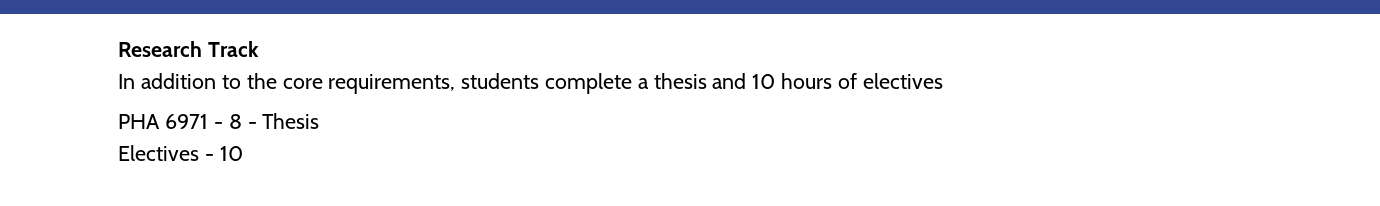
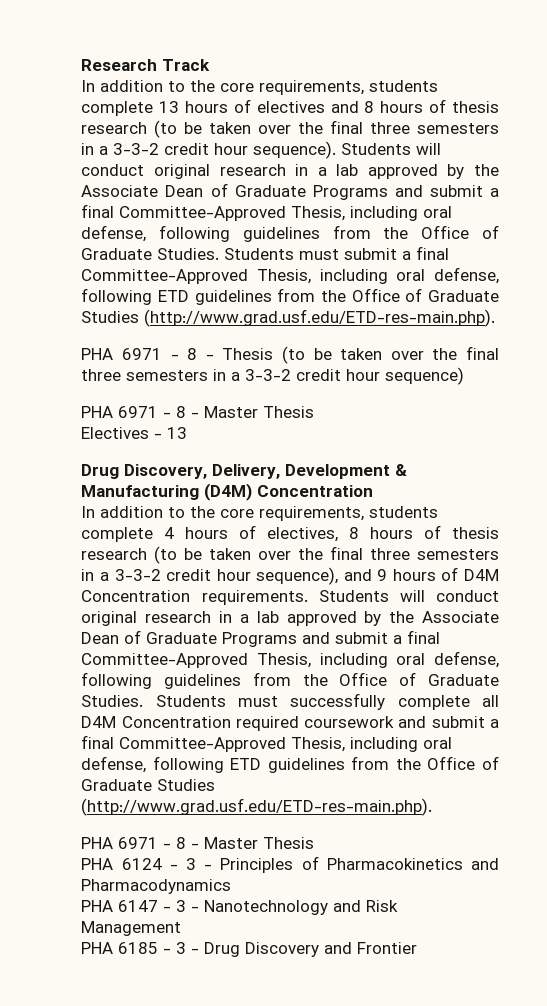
- In addition to the core requirements, students complete a thesis and 10 hours of electives
+ In addition to the core requirements, students complete 13 hours of electives and 8 hours of thesis research (to be taken over the final three semesters in a 3-3-2 credit hour sequence). Students will conduct original research in a lab approved by the Associate Dean of Graduate Programs and submit a final Committee-Approved Thesis, including oral defense, following guidelines from the Office of Graduate Studies. Students must submit a final Committee-Approved Thesis, including oral defense, following ETD guidelines from the Office of Graduate Studies (http://www.grad.usf.edu/ETD-res-main.php).
- PHA 6971 - 8 - Thesis
- Electives - 10
+ PHA 6971 - 8 - Thesis (to be taken over the final three semesters in a 3-3-2 credit hour sequence)
+ PHA 6971 - 8 - Master Thesis
+ Electives - 13
+ Drug Discovery, Delivery, Development & Manufacturing (D4M) Concentration
+ In addition to the core requirements, students complete 4 hours of electives, 8 hours of thesis research (to be taken over the final three semesters in a 3-3-2 credit hour sequence), and 9 hours of D4M Concentration requirements. Students will conduct original research in a lab approved by the Associate Dean of Graduate Programs and submit a final Committee-Approved Thesis, including oral defense, following guidelines from the Office of Graduate Studies. Students must successfully complete all D4M Concentration required coursework and submit a final Committee-Approved Thesis, including oral defense, following ETD guidelines from the Office of Graduate Studies (http://www.grad.usf.edu/ETD-res-main.php).
+ PHA 6971 - 8 - Master Thesis
+ PHA 6124 - 3 - Principles of Pharmacokinetics and Pharmacodynamics
+ PHA 6147 - 3 - Nanotechnology and Risk Management
+ PHA 6185 - 3 - Drug Discovery and Frontier

